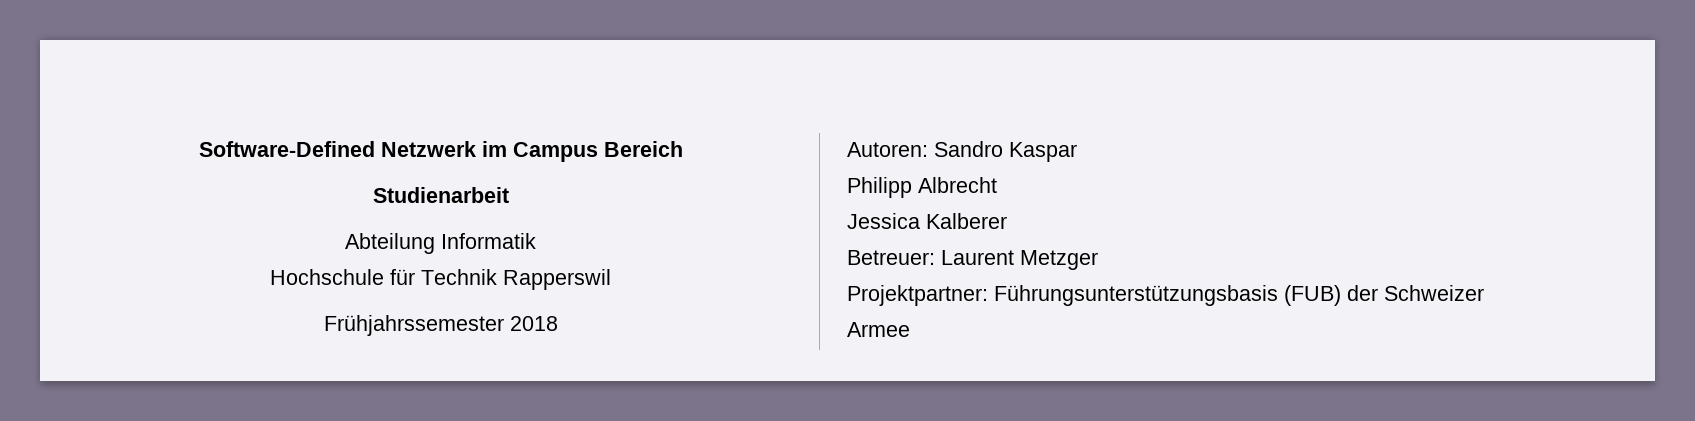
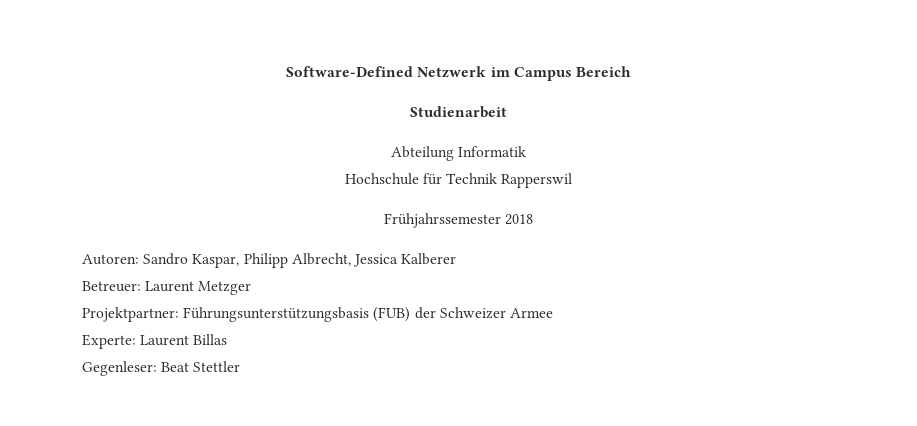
- Autoren: Sandro Kaspar
- Philipp Albrecht
- Jessica Kalberer
+ Autoren: Sandro Kaspar, Philipp Albrecht, Jessica Kalberer
+ Experte: Laurent Billas
+ Gegenleser: Beat Stettler

